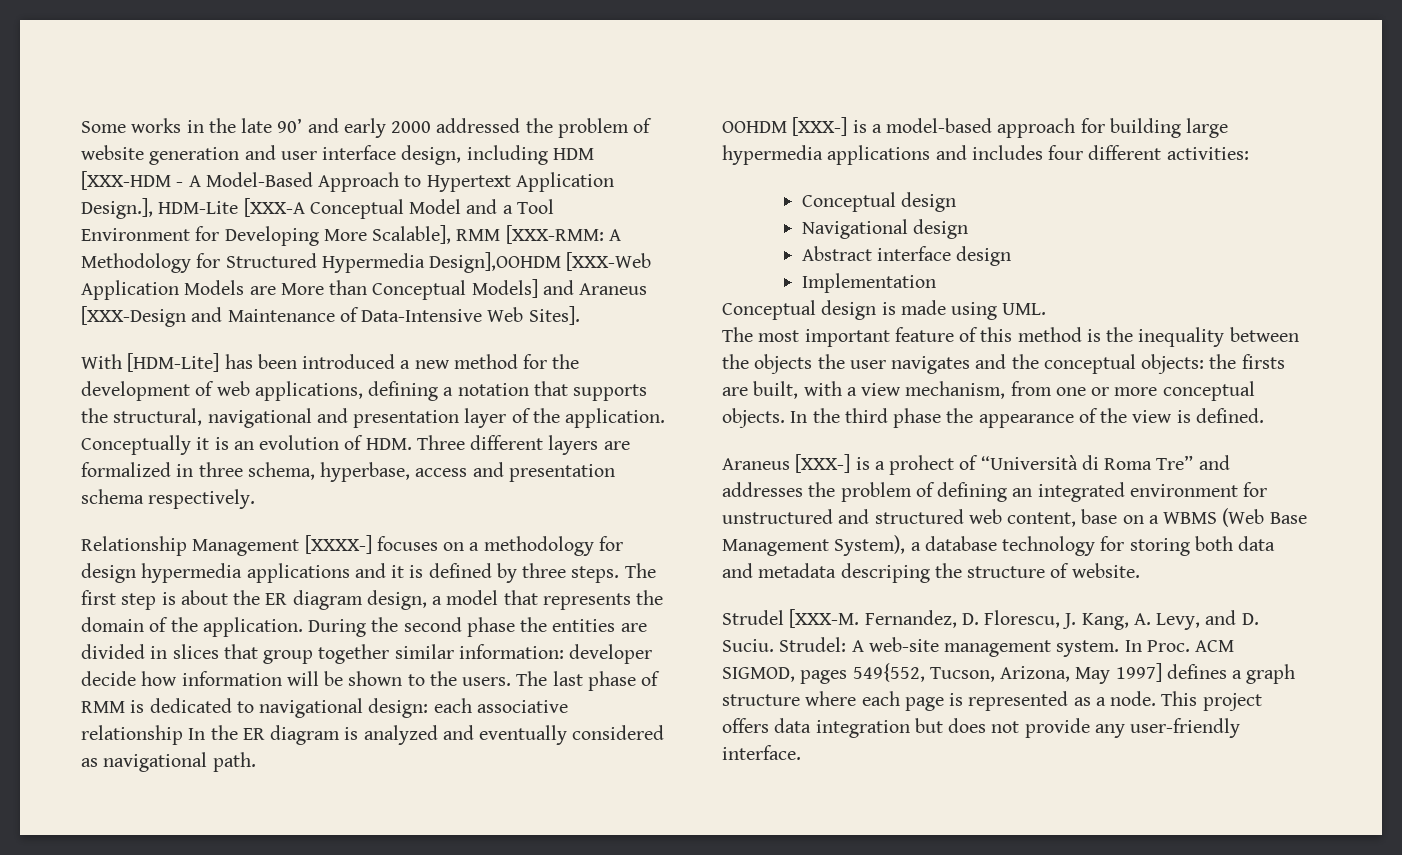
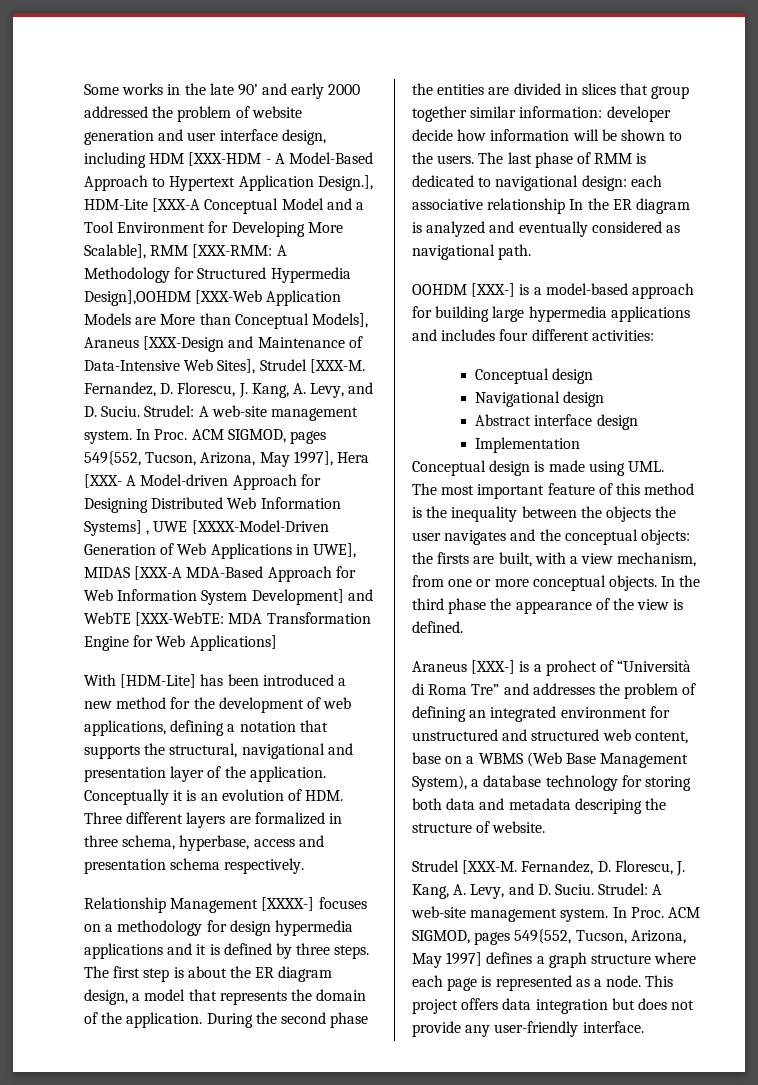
- A Methodology for Structured Hypermedia Design],OOHDM [XXX-Web Application Models are More than Conceptual Models] and Araneus [XXX-Design and Maintenance of Data-Intensive Web Sites].
+ A Methodology for Structured Hypermedia Design],OOHDM [XXX-Web Application Models are More than Conceptual Models], Araneus [XXX-Design and Maintenance of Data-Intensive Web Sites], Strudel [XXX-M. Fernandez, D. Florescu, J. Kang, A. Levy, and D. Suciu. Strudel: A web-site management system. In Proc. ACM SIGMOD, pages 549{552, Tucson, Arizona, May 1997], Hera [XXX- A Model-driven Approach for Designing Distributed Web Information Systems] , UWE [XXXX-Model-Driven Generation of Web Applications in UWE], MIDAS [XXX-A MDA-Based Approach for Web Information System Development] and WebTE [XXX-WebTE: MDA Transformation Engine for Web Applications]

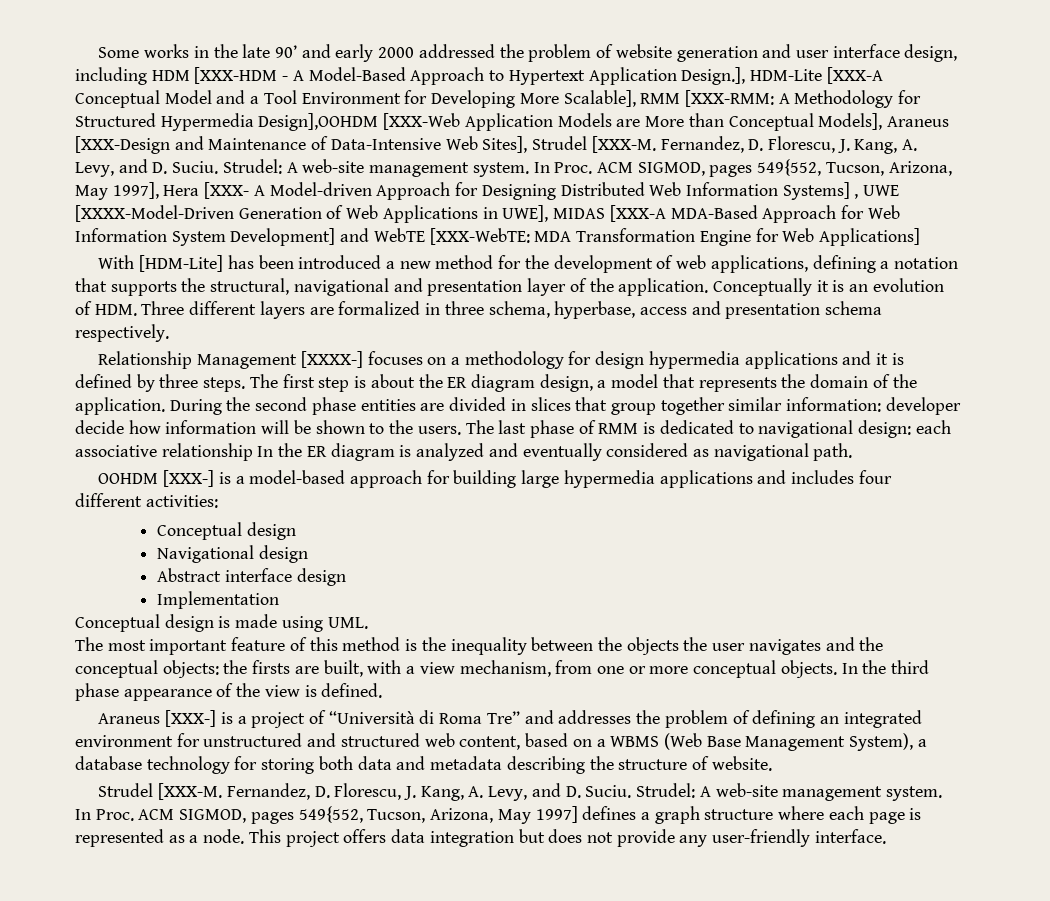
- During the second phase the entities are divided in slices that group together similar information: developer decide how information will be shown to the users.
+ During the second phase entities are divided in slices that group together similar information: developer decide how information will be shown to the users.
- In the third phase the appearance of the view is defined.
+ In the third phase appearance of the view is defined.
- Araneus [XXX-] is a prohect of “Università di Roma Tre” and addresses the problem of defining an integrated environment for unstructured and structured web content, base on a WBMS (Web Base Management System), a database technology for storing both data and metadata descriping the structure of website.
+ Araneus [XXX-] is a project of “Università di Roma Tre” and addresses the problem of defining an integrated environment for unstructured and structured web content, based on a WBMS (Web Base Management System), a database technology for storing both data and metadata describing the structure of website.

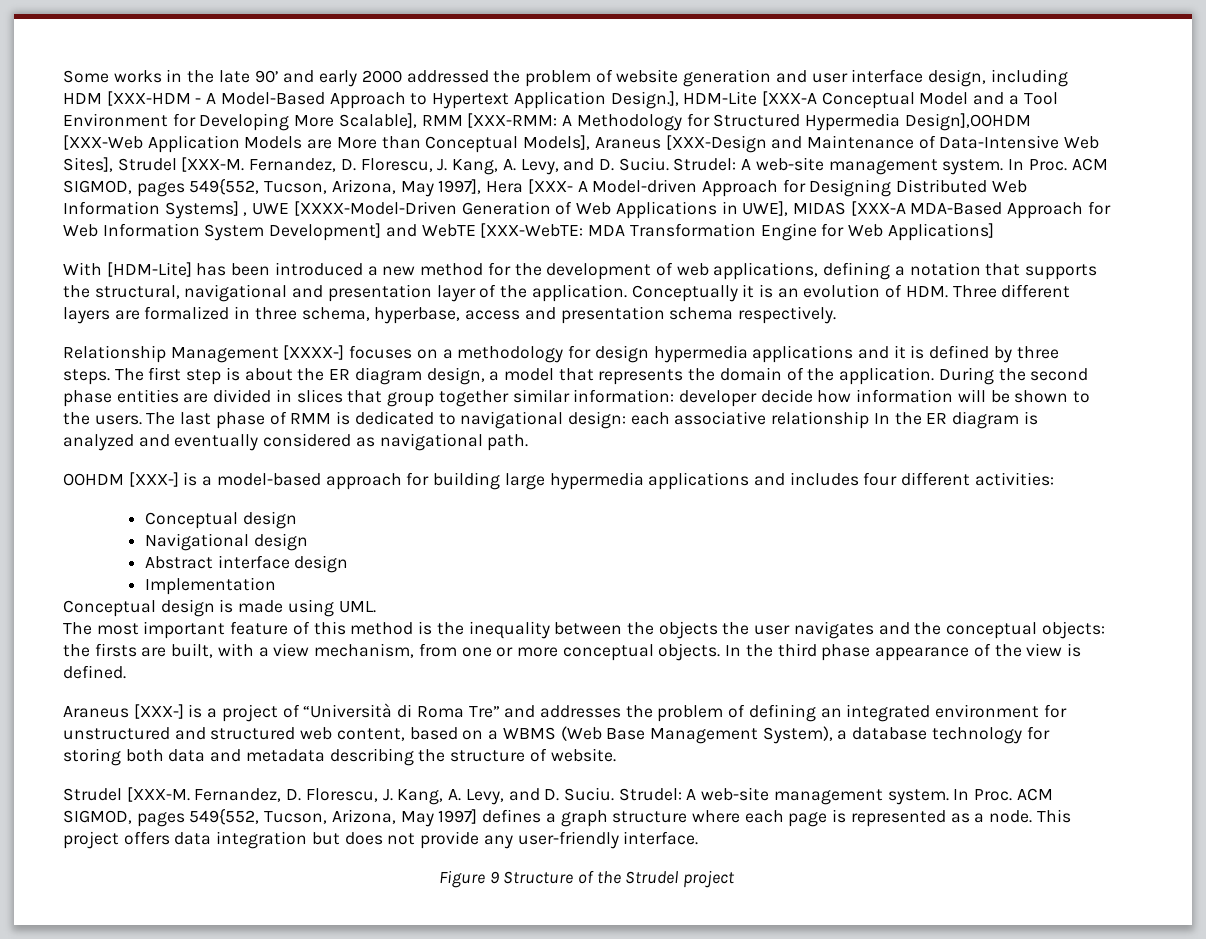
+ Figure 9 Structure of the Strudel project

